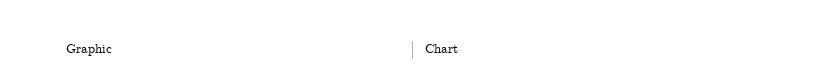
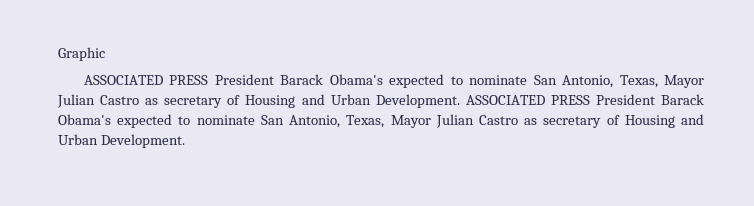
- Chart
+ ASSOCIATED PRESS President Barack Obama's expected to nominate San Antonio, Texas, Mayor Julian Castro as secretary of Housing and Urban Development. ASSOCIATED PRESS President Barack Obama's expected to nominate San Antonio, Texas, Mayor Julian Castro as secretary of Housing and Urban Development.

